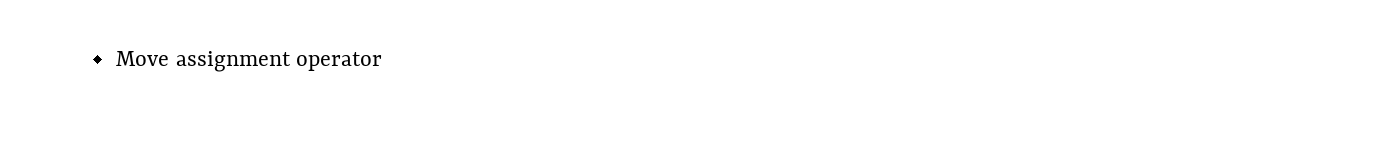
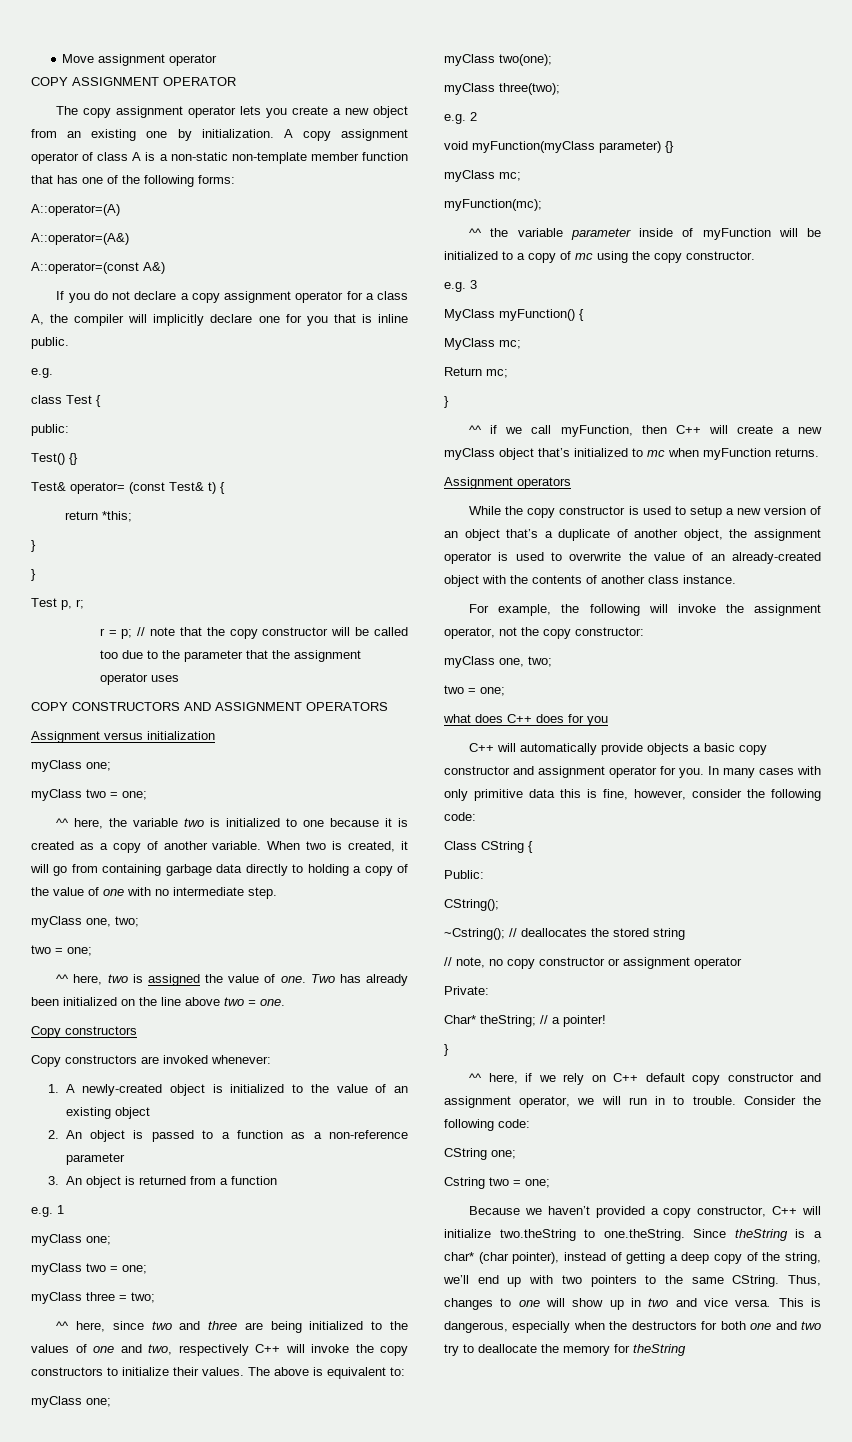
+ COPY ASSIGNMENT OPERATOR
+ The copy assignment operator lets you create a new object from an existing one by initialization. A copy assignment operator of class A is a non-static non-template member function that has one of the following forms:
+ A::operator=(A)
+ A::operator=(A&)
+ A::operator=(const A&)
+ If you do not declare a copy assignment operator for a class A, the compiler will implicitly declare one for you that is inline public.
+ e.g.
+ class Test {
+ public:
+ Test() {}
+ Test& operator= (const Test& t) {
+ return *this;
+ }
+ }
+ Test p, r;
+ r = p; // note that the copy constructor will be called too due to the parameter that the assignment operator uses
+ COPY CONSTRUCTORS AND ASSIGNMENT OPERATORS
+ Assignment versus initialization
+ myClass one;
+ myClass two = one;
+ ^^ here, the variable two is initialized to one because it is created as a copy of another variable. When two is created, it will go from containing garbage data directly to holding a copy of the value of one with no intermediate step.
+ myClass one, two;
+ two = one;
+ ^^ here, two is assigned the value of one. Two has already been initialized on the line above two = one.
+ Copy constructors
+ Copy constructors are invoked whenever:
+ 1. A newly-created object is initialized to the value of an existing object
+ 2. An object is passed to a function as a non-reference parameter
+ 3. An object is returned from a function
+ e.g. 1
+ myClass one;
+ myClass two = one;
+ myClass three = two;
+ ^^ here, since two and three are being initialized to the values of one and two, respectively C++ will invoke the copy constructors to initialize their values. The above is equivalent to:
+ myClass one;
+ myClass two(one);
+ myClass three(two);
+ e.g. 2
+ void myFunction(myClass parameter) {}
+ myClass mc;
+ myFunction(mc);
+ ^^ the variable parameter inside of myFunction will be initialized to a copy of mc using the copy constructor.
+ e.g. 3
+ MyClass myFunction() {
+ MyClass mc;
+ Return mc;
+ }
+ ^^ if we call myFunction, then C++ will create a new myClass object that’s initialized to mc when myFunction returns.
+ Assignment operators
+ While the copy constructor is used to setup a new version of an object that’s a duplicate of another object, the assignment operator is used to overwrite the value of an already-created object with the contents of another class instance.
+ For example, the following will invoke the assignment operator, not the copy constructor:
+ myClass one, two;
+ two = one;
+ what does C++ does for you
+ C++ will automatically provide objects a basic copy constructor and assignment operator for you. In many cases with only primitive data this is fine, however, consider the following code:
+ Class CString {
+ Public:
+ CString();
+ ~Cstring(); // deallocates the stored string
+ // note, no copy constructor or assignment operator
+ Private:
+ Char* theString; // a pointer!
+ }
+ ^^ here, if we rely on C++ default copy constructor and assignment operator, we will run in to trouble. Consider the following code:
+ CString one;
+ Cstring two = one;
+ Because we haven’t provided a copy constructor, C++ will initialize two.theString to one.theString. Since theString is a char* (char pointer), instead of getting a deep copy of the string, we’ll end up with two pointers to the same CString. Thus, changes to one will show up in two and vice versa. This is dangerous, especially when the destructors for both one and two try to deallocate the memory for theString

